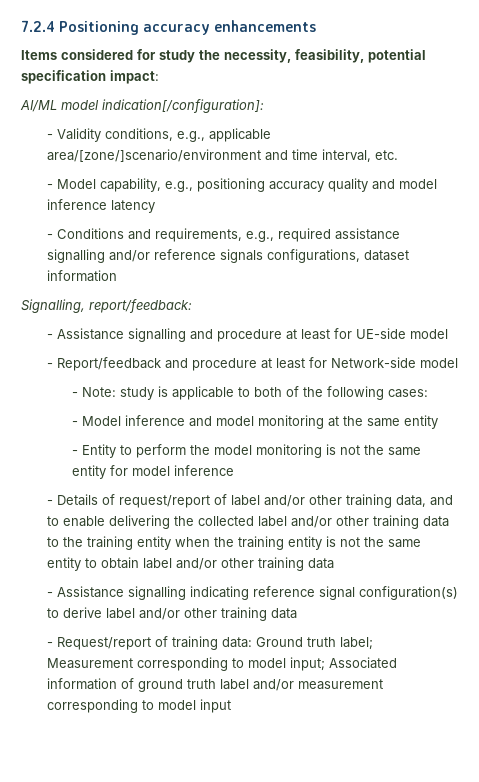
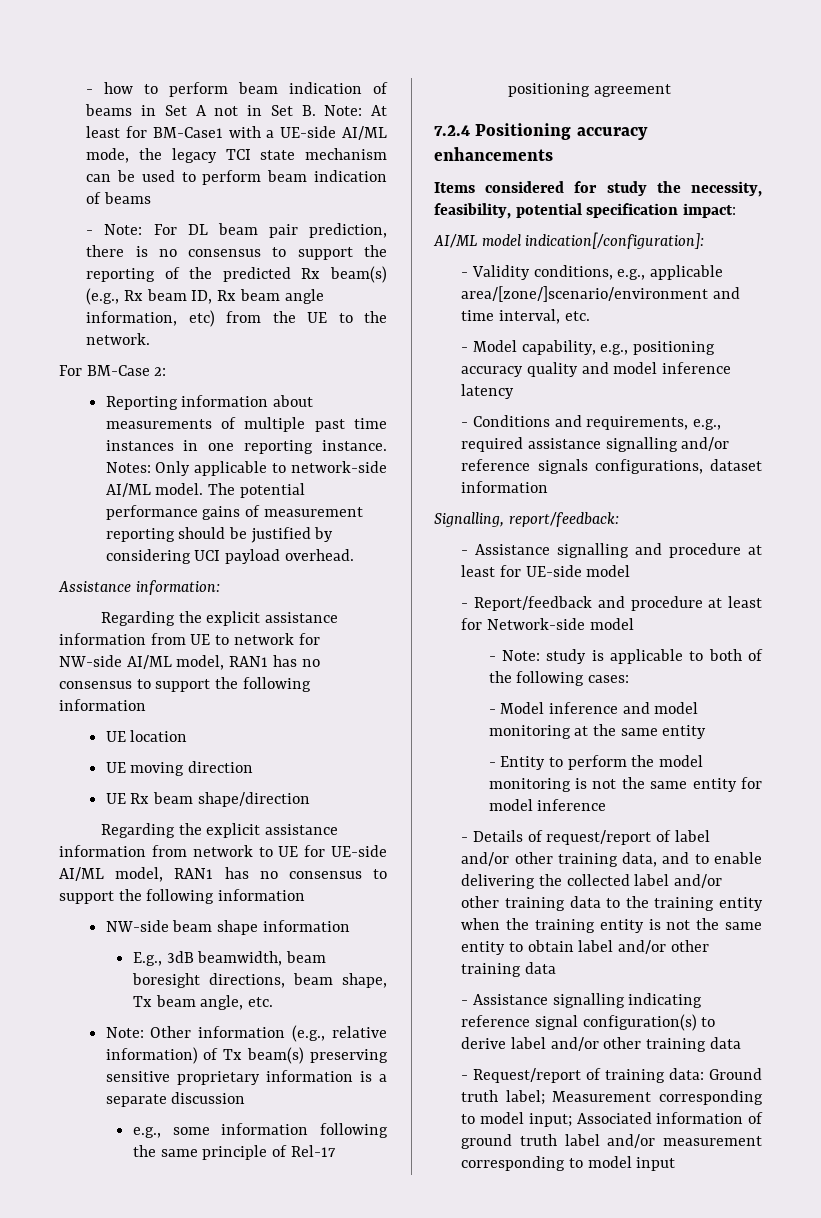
+ - how to perform beam indication of beams in Set A not in Set B. Note: At least for BM-Case1 with a UE-side AI/ML mode, the legacy TCI state mechanism can be used to perform beam indication of beams
+ - Note: For DL beam pair prediction, there is no consensus to support the reporting of the predicted Rx beam(s) (e.g., Rx beam ID, Rx beam angle information, etc) from the UE to the network.
+ For BM-Case 2:
+ Reporting information about measurements of multiple past time instances in one reporting instance. Notes: Only applicable to network-side AI/ML model. The potential performance gains of measurement reporting should be justified by considering UCI payload overhead.
+ Assistance information:
+ Regarding the explicit assistance information from UE to network for NW-side AI/ML model, RAN1 has no consensus to support the following information
+ UE location
+ UE moving direction
+ UE Rx beam shape/direction
+ Regarding the explicit assistance information from network to UE for UE-side AI/ML model, RAN1 has no consensus to support the following information
+ NW-side beam shape information
+ E.g., 3dB beamwidth, beam boresight directions, beam shape, Tx beam angle, etc.
+ Note: Other information (e.g., relative information) of Tx beam(s) preserving sensitive proprietary information is a separate discussion
+ e.g., some information following the same principle of Rel-17 positioning agreement

